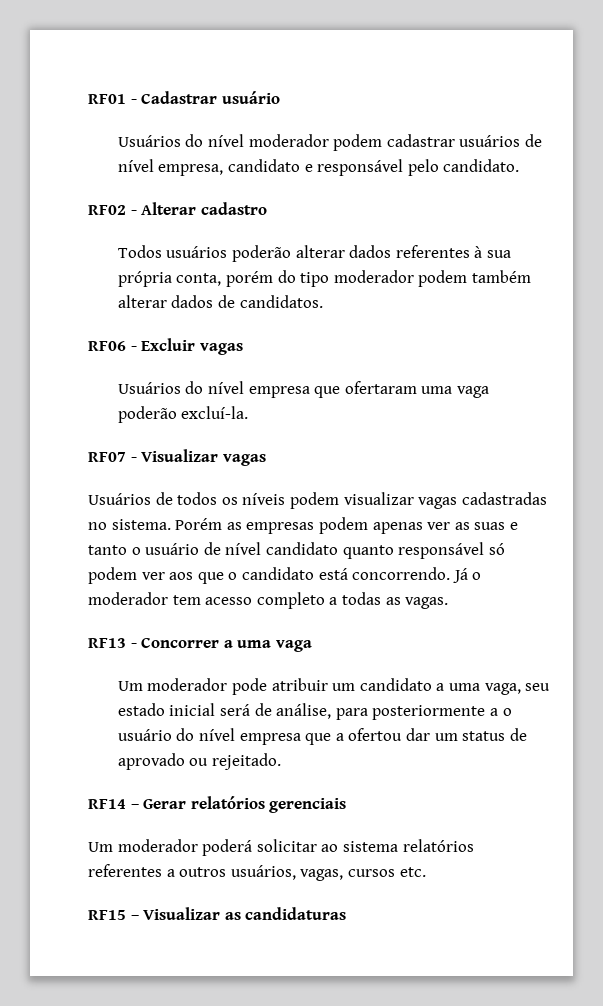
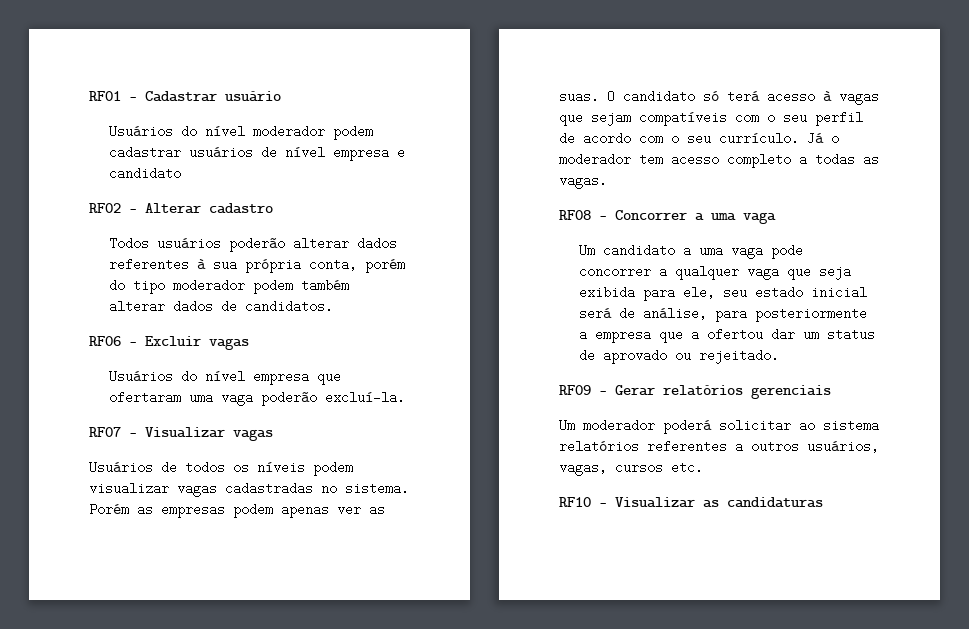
- Usuários do nível moderador podem cadastrar usuários de nível empresa, candidato e responsável pelo candidato.
+ Usuários do nível moderador podem cadastrar usuários de nível empresa e candidato
- Porém as empresas podem apenas ver as suas e tanto o usuário de nível candidato quanto responsável só podem ver aos que o candidato está concorrendo.
+ Porém as empresas podem apenas ver as suas. O candidato só terá acesso à vagas que sejam compatíveis com o seu perfil de acordo com o seu currículo.
- RF13 - Concorrer a uma vaga
+ RF08 - Concorrer a uma vaga
- Um moderador pode atribuir um candidato a uma vaga, seu estado inicial será de análise, para posteriormente a o usuário do nível empresa que a ofertou dar um status de aprovado ou rejeitado.
+ Um candidato a uma vaga pode concorrer a qualquer vaga que seja exibida para ele, seu estado inicial será de análise, para posteriormente a empresa que a ofertou dar um status de aprovado ou rejeitado.
- RF14 – Gerar relatórios gerenciais
+ RF09 – Gerar relatórios gerenciais
- RF15 – Visualizar as candidaturas
+ RF10 – Visualizar as candidaturas

